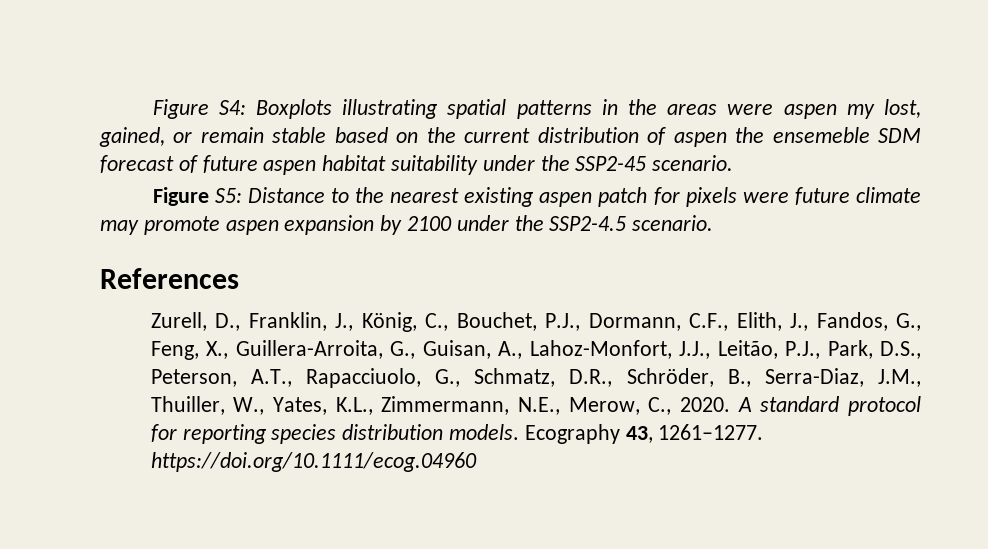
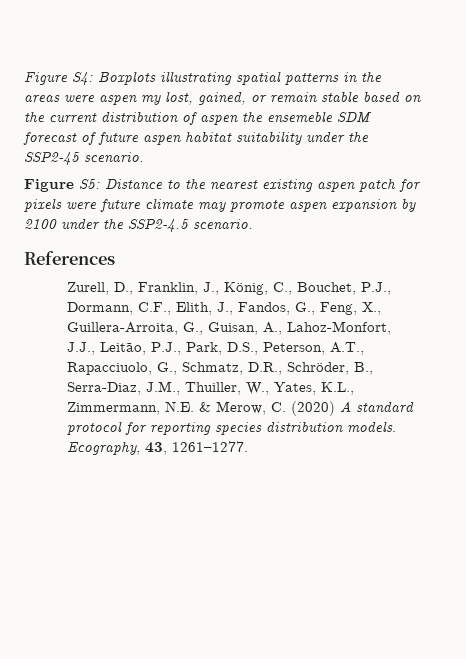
- Zurell, D., Franklin, J., König, C., Bouchet, P.J., Dormann, C.F., Elith, J., Fandos, G., Feng, X., Guillera-Arroita, G., Guisan, A., Lahoz-Monfort, J.J., Leitão, P.J., Park, D.S., Peterson, A.T., Rapacciuolo, G., Schmatz, D.R., Schröder, B., Serra-Diaz, J.M., Thuiller, W., Yates, K.L., Zimmermann, N.E., Merow, C., 2020. A standard protocol for reporting species distribution models.
+ Zurell, D., Franklin, J., König, C., Bouchet, P.J., Dormann, C.F., Elith, J., Fandos, G., Feng, X., Guillera-Arroita, G., Guisan, A., Lahoz-Monfort, J.J., Leitão, P.J., Park, D.S., Peterson, A.T., Rapacciuolo, G., Schmatz, D.R., Schröder, B., Serra-Diaz, J.M., Thuiller, W., Yates, K.L., Zimmermann, N.E. & Merow, C. (2020) A standard protocol for reporting species distribution models.
- Ecography 43, 1261–1277. https://doi.org/10.1111/ecog.04960
+ Ecography, 43, 1261–1277.

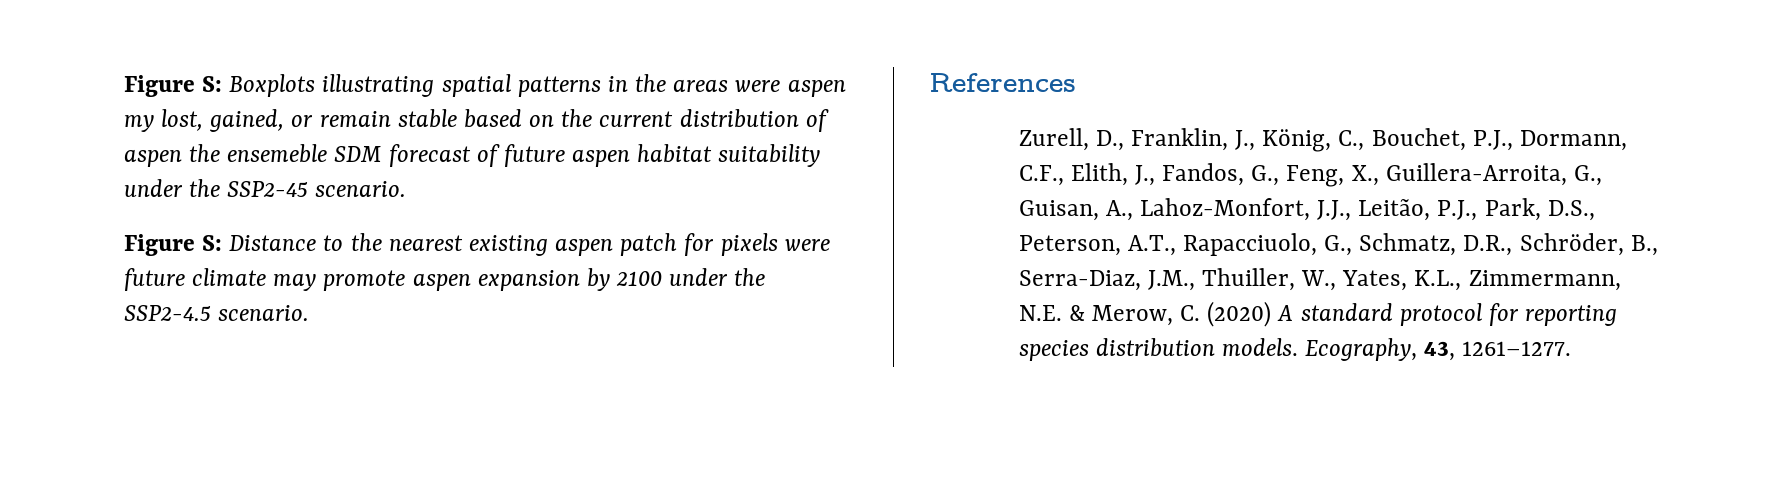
- Figure S4: Boxplots illustrating spatial patterns in the areas were aspen my lost, gained, or remain stable based on the current distribution of aspen the ensemeble SDM forecast of future aspen habitat suitability under the SSP2-45 scenario.
+ Figure S: Boxplots illustrating spatial patterns in the areas were aspen my lost, gained, or remain stable based on the current distribution of aspen the ensemeble SDM forecast of future aspen habitat suitability under the SSP2-45 scenario.
- Figure S5: Distance to the nearest existing aspen patch for pixels were future climate may promote aspen expansion by 2100 under the SSP2-4.5 scenario.
+ Figure S: Distance to the nearest existing aspen patch for pixels were future climate may promote aspen expansion by 2100 under the SSP2-4.5 scenario.

